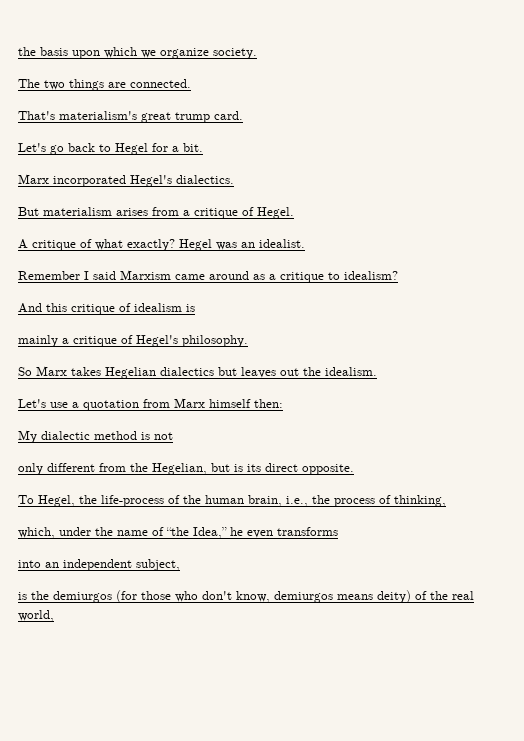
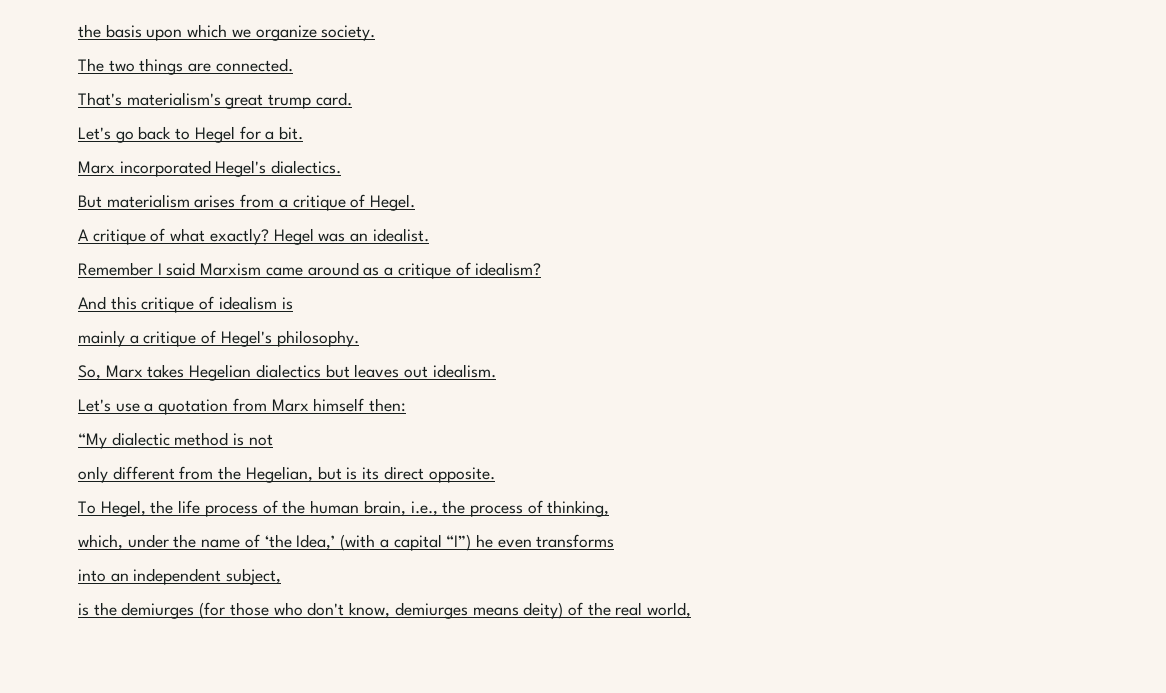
- Remember I said Marxism came around as a critique to idealism?
+ Remember I said Marxism came around as a critique of idealism?
- So Marx takes Hegelian dialectics but leaves out the idealism.
+ So, Marx takes Hegelian dialectics but leaves out idealism.
- My dialectic method is not
+ “My dialectic method is not
- To Hegel, the life-process of the human brain, i.e., the process of thinking,
+ To Hegel, the life process of the human brain, i.e., the process of thinking,
- which, under the name of “the Idea,” he even transforms
+ which, under the name of ‘the Idea,’ (with a capital “I”) he even transforms
- is the demiurgos (for those who don't know, demiurgos means deity) of the real world,
+ is the demiurges (for those who don't know, demiurges means deity) of the real world,

